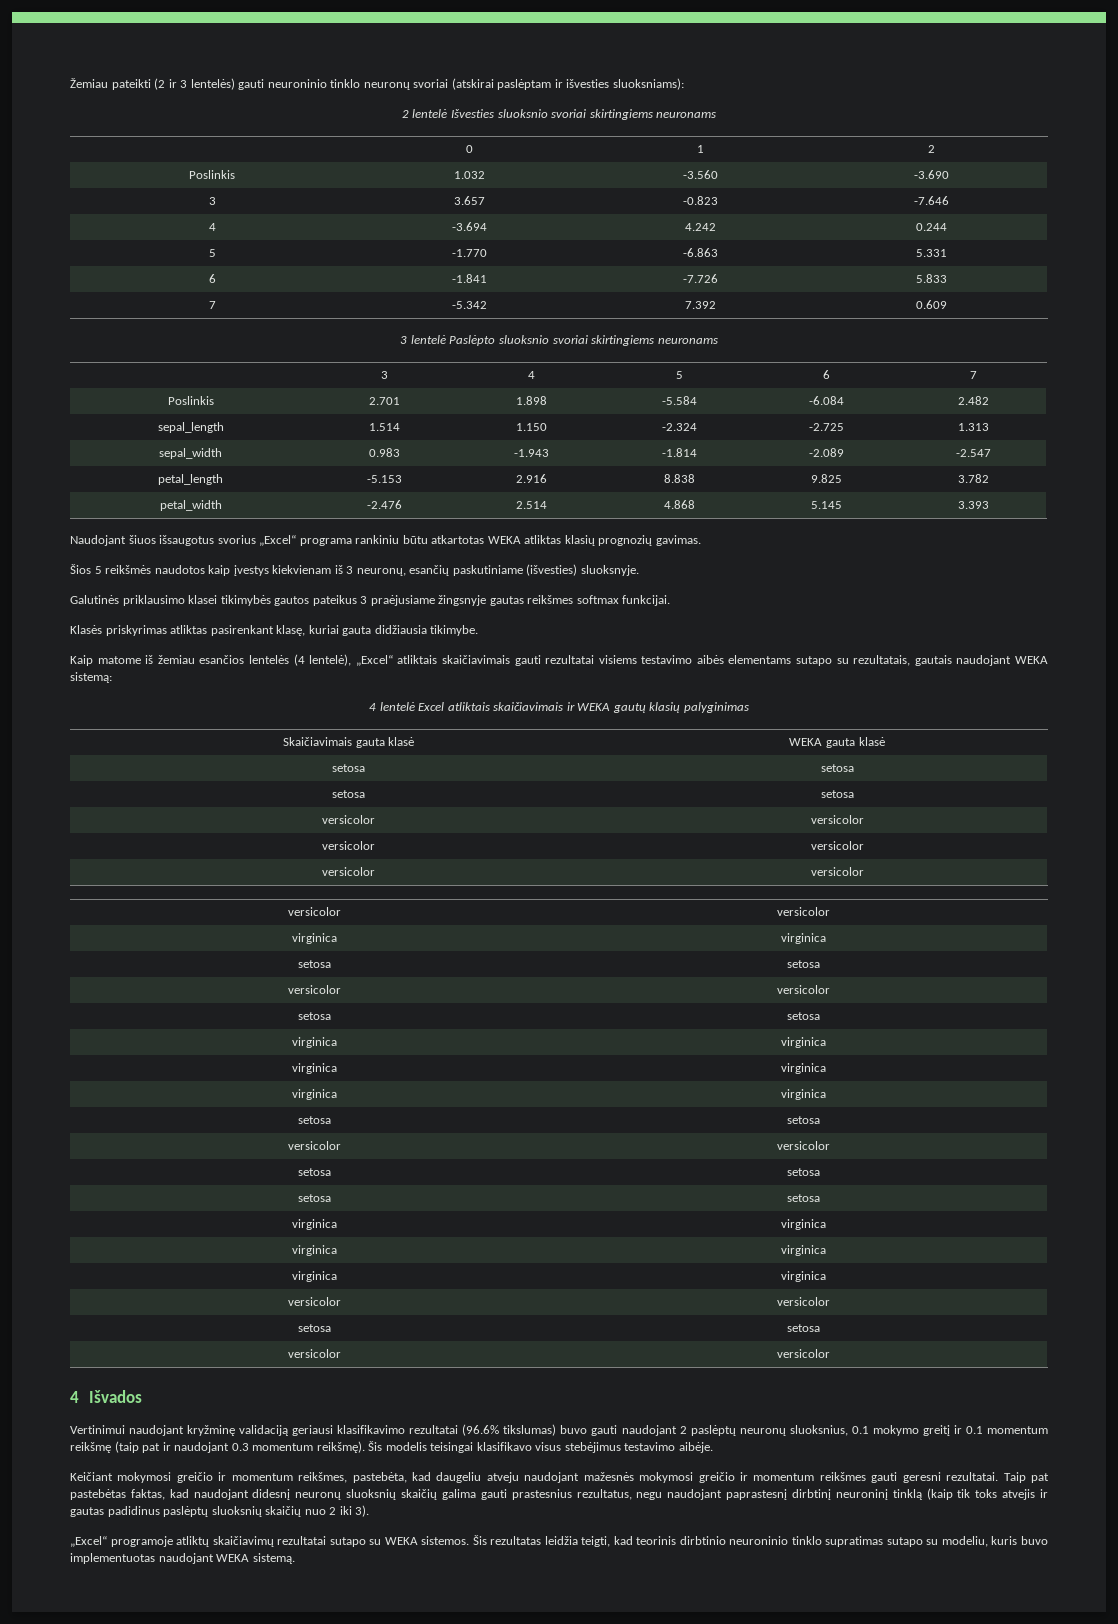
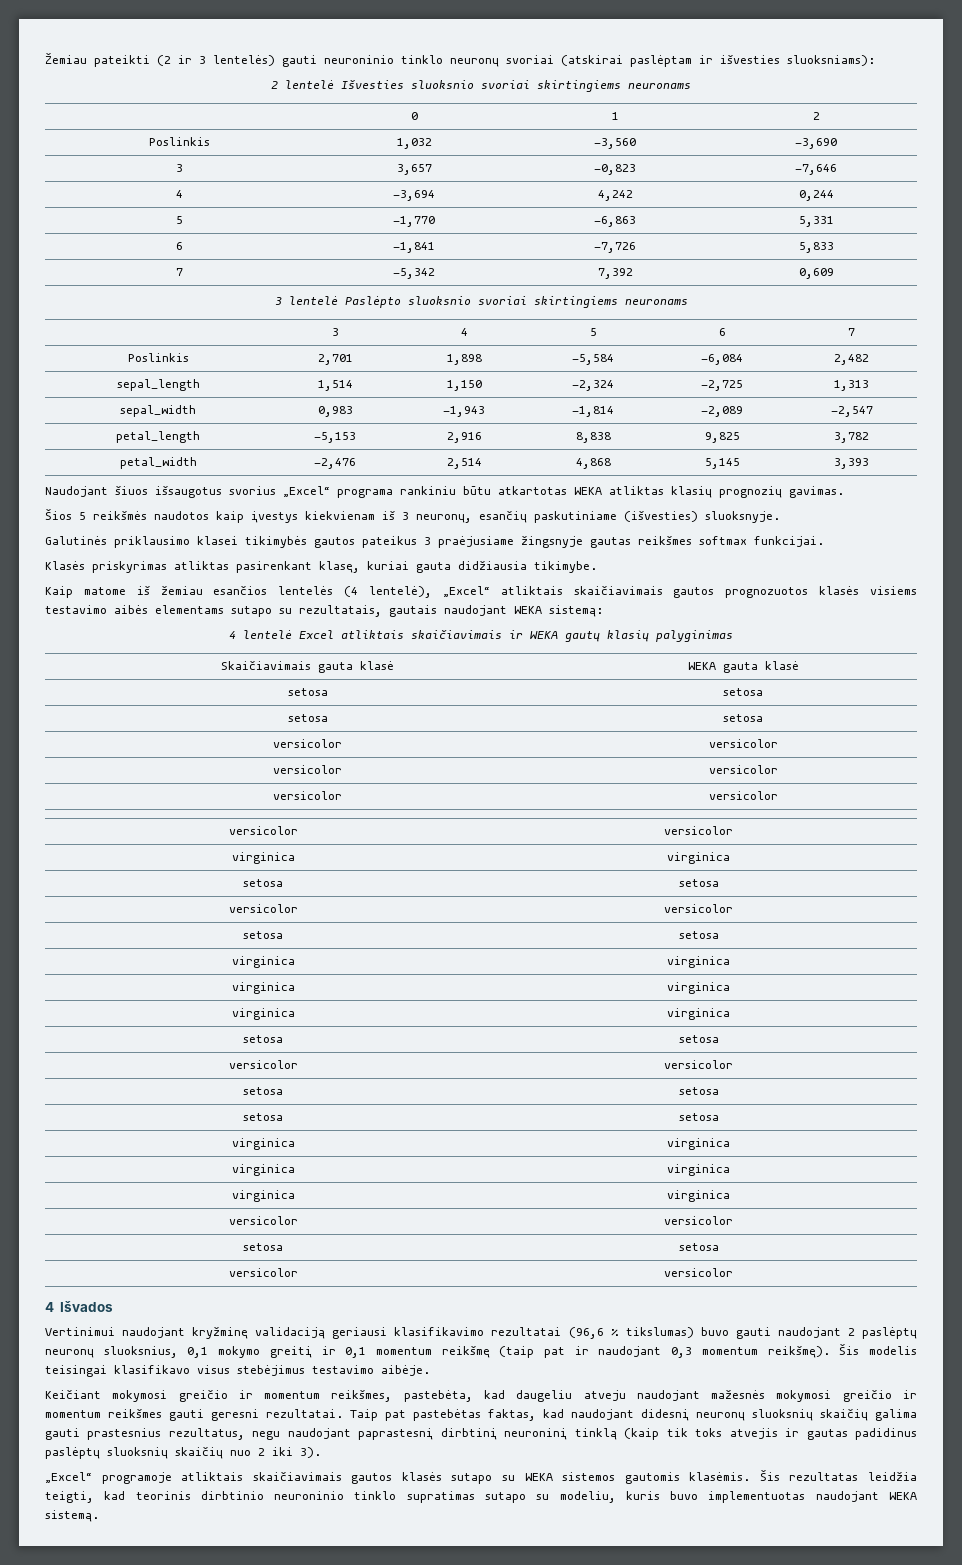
- Poslinkis | 1.032 | -3.560 | -3.690
- 3 | 3.657 | -0.823 | -7.646
- 4 | -3.694 | 4.242 | 0.244
- 5 | -1.770 | -6.863 | 5.331
- 6 | -1.841 | -7.726 | 5.833
- 7 | -5.342 | 7.392 | 0.609
+ Poslinkis | 1,032 | -3,560 | -3,690
+ 3 | 3,657 | -0,823 | -7,646
+ 4 | -3,694 | 4,242 | 0,244
+ 5 | -1,770 | -6,863 | 5,331
+ 6 | -1,841 | -7,726 | 5,833
+ 7 | -5,342 | 7,392 | 0,609
- Poslinkis | 2.701 | 1.898 | -5.584 | -6.084 | 2.482
- sepal_length | 1.514 | 1.150 | -2.324 | -2.725 | 1.313
- sepal_width | 0.983 | -1.943 | -1.814 | -2.089 | -2.547
- petal_length | -5.153 | 2.916 | 8.838 | 9.825 | 3.782
- petal_width | -2.476 | 2.514 | 4.868 | 5.145 | 3.393
+ Poslinkis | 2,701 | 1,898 | -5,584 | -6,084 | 2,482
+ sepal_length | 1,514 | 1,150 | -2,324 | -2,725 | 1,313
+ sepal_width | 0,983 | -1,943 | -1,814 | -2,089 | -2,547
+ petal_length | -5,153 | 2,916 | 8,838 | 9,825 | 3,782
+ petal_width | -2,476 | 2,514 | 4,868 | 5,145 | 3,393
- Kaip matome iš žemiau esančios lentelės (4 lentelė), „Excel“ atliktais skaičiavimais gauti rezultatai visiems testavimo aibės elementams sutapo su rezultatais, gautais naudojant WEKA sistemą:
+ Kaip matome iš žemiau esančios lentelės (4 lentelė), „Excel“ atliktais skaičiavimais gautos prognozuotos klasės visiems testavimo aibės elementams sutapo su rezultatais, gautais naudojant WEKA sistemą:
- Vertinimui naudojant kryžminę validaciją geriausi klasifikavimo rezultatai (96.6% tikslumas) buvo gauti naudojant 2 paslėptų neuronų sluoksnius, 0.1 mokymo greitį ir 0.1 momentum reikšmę (taip pat ir naudojant 0.3 momentum reikšmę).
+ Vertinimui naudojant kryžminę validaciją geriausi klasifikavimo rezultatai (96,6 % tikslumas) buvo gauti naudojant 2 paslėptų neuronų sluoksnius, 0,1 mokymo greitį ir 0,1 momentum reikšmę (taip pat ir naudojant 0,3 momentum reikšmę).
- „Excel“ programoje atliktų skaičiavimų rezultatai sutapo su WEKA sistemos.
+ „Excel“ programoje atliktais skaičiavimais gautos klasės sutapo su WEKA sistemos gautomis klasėmis.

